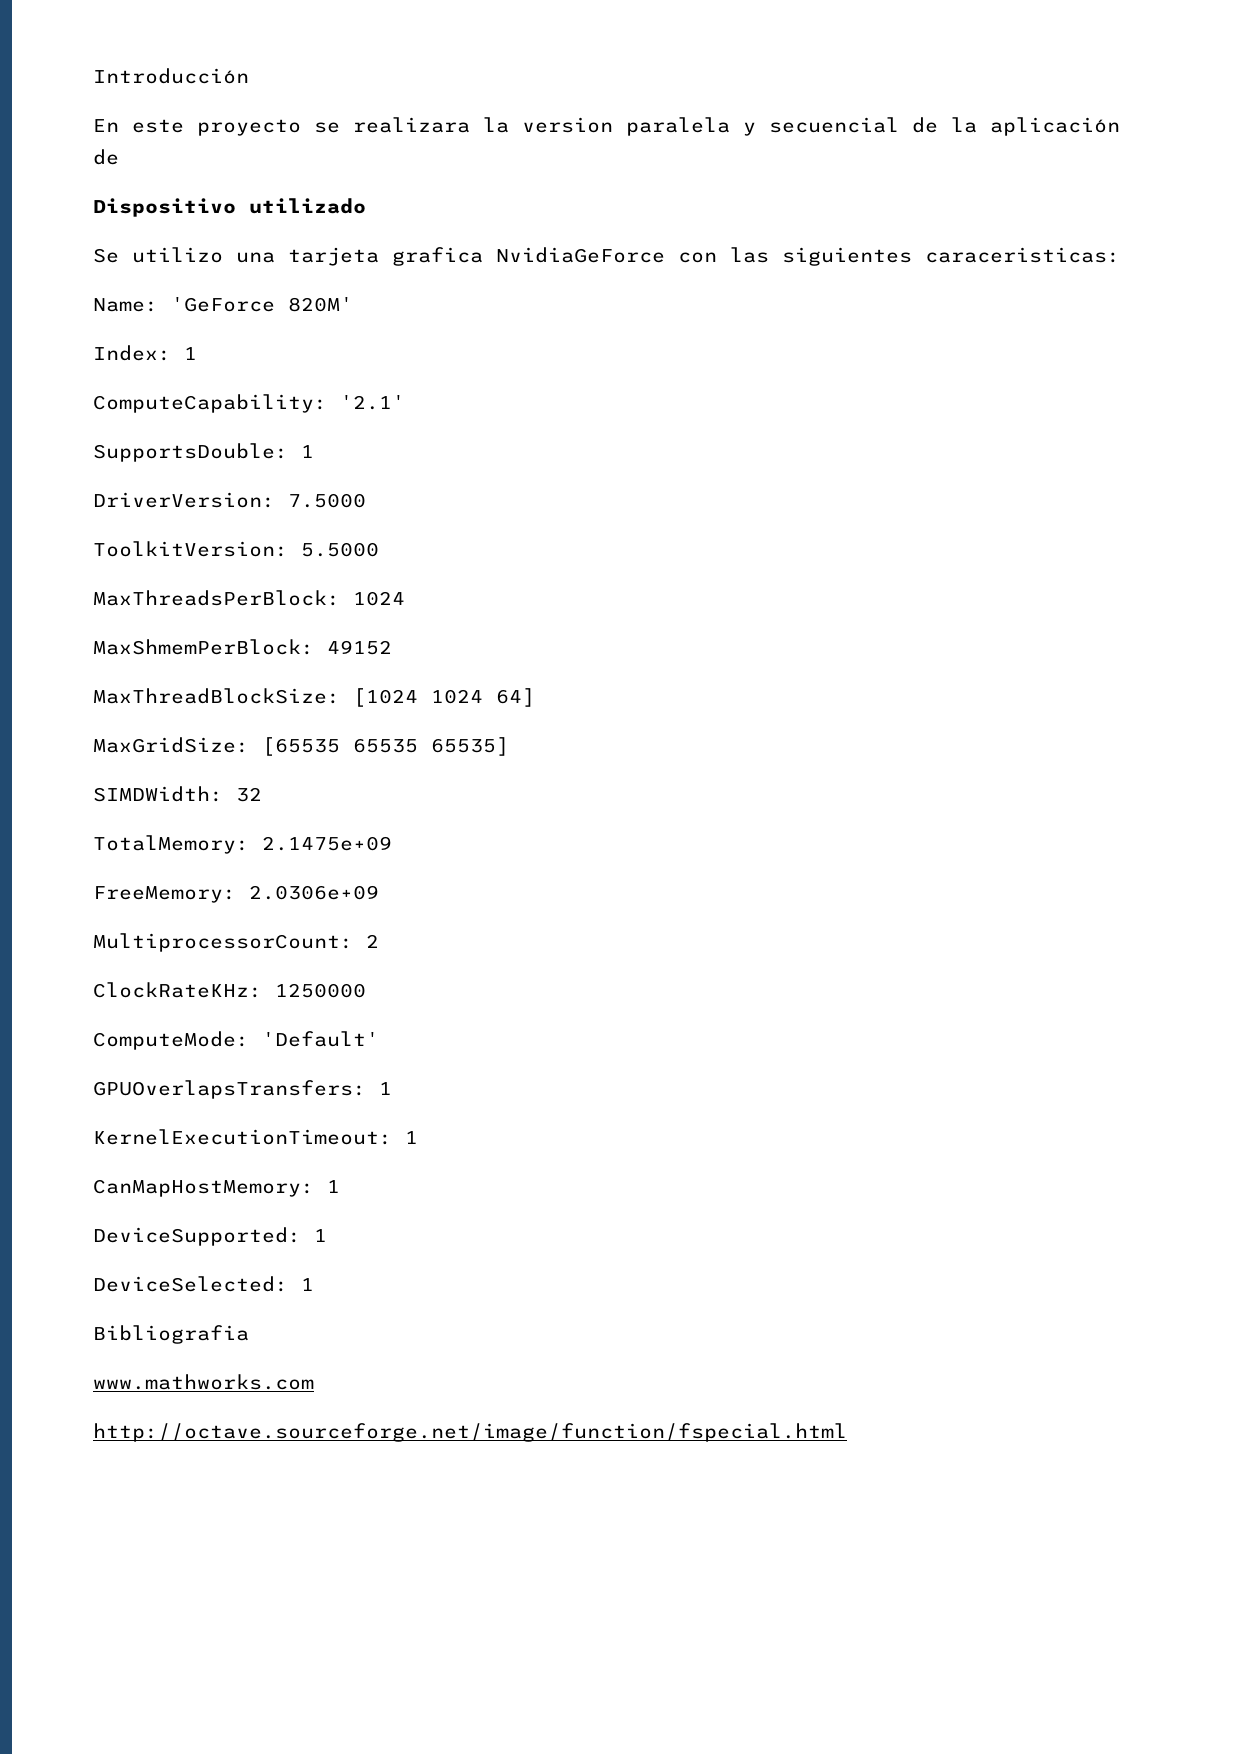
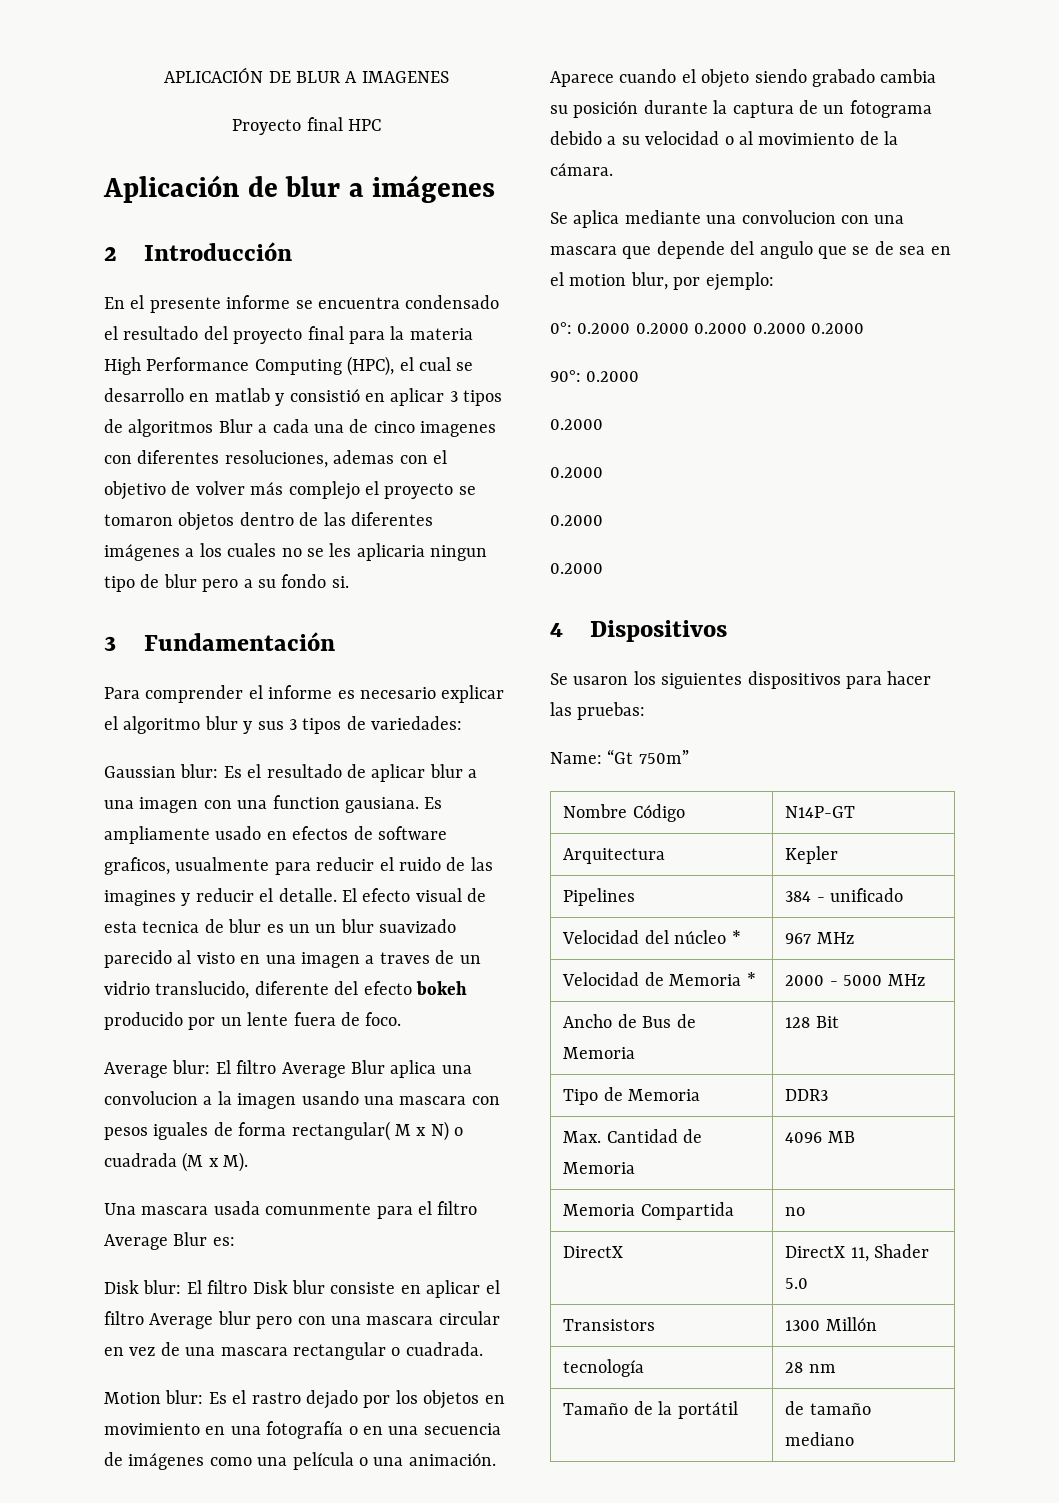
- Introducción
- En este proyecto se realizara la version paralela y secuencial de la aplicación de
- Dispositivo utilizado
- Se utilizo una tarjeta grafica NvidiaGeForce con las siguientes caraceristicas:
- Name: 'GeForce 820M'
- Index: 1
- ComputeCapability: '2.1'
- SupportsDouble: 1
- DriverVersion: 7.5000
- ToolkitVersion: 5.5000
- MaxThreadsPerBlock: 1024
- MaxShmemPerBlock: 49152
- MaxThreadBlockSize: [1024 1024 64]
- MaxGridSize: [65535 65535 65535]
- SIMDWidth: 32
- TotalMemory: 2.1475e+09
- FreeMemory: 2.0306e+09
- MultiprocessorCount: 2
- ClockRateKHz: 1250000
- ComputeMode: 'Default'
- GPUOverlapsTransfers: 1
- KernelExecutionTimeout: 1
- CanMapHostMemory: 1
- DeviceSupported: 1
- DeviceSelected: 1
- Bibliografia
- www.mathworks.com
- http://octave.sourceforge.net/image/function/fspecial.html
+ APLICACIÓN DE BLUR A IMAGENES
+ Proyecto final HPC
+ Aplicación de blur a imágenes
+ 2 Introducción
+ En el presente informe se encuentra condensado el resultado del proyecto final para la materia High Performance Computing (HPC), el cual se desarrollo en matlab y consistió en aplicar 3 tipos de algoritmos Blur a cada una de cinco imagenes con diferentes resoluciones, ademas con el objetivo de volver más complejo el proyecto se tomaron objetos dentro de las diferentes imágenes a los cuales no se les aplicaria ningun tipo de blur pero a su fondo si.
+ 3 Fundamentación
+ Para comprender el informe es necesario explicar el algoritmo blur y sus 3 tipos de variedades:
+ Gaussian blur: Es el resultado de aplicar blur a una imagen con una function gausiana. Es ampliamente usado en efectos de software graficos, usualmente para reducir el ruido de las imagines y reducir el detalle. El efecto visual de esta tecnica de blur es un un blur suavizado parecido al visto en una imagen a traves de un vidrio translucido, diferente del efecto bokeh producido por un lente fuera de foco.
+ Average blur: El filtro Average Blur aplica una convolucion a la imagen usando una mascara con pesos iguales de forma rectangular( M x N) o cuadrada (M x M).
+ Una mascara usada comunmente para el filtro Average Blur es:
+ Disk blur: El filtro Disk blur consiste en aplicar el filtro Average blur pero con una mascara circular en vez de una mascara rectangular o cuadrada.
+ Motion blur: Es el rastro dejado por los objetos en movimiento en una fotografía o en una secuencia de imágenes como una película o una animación. Aparece cuando el objeto siendo grabado cambia su posición durante la captura de un fotograma debido a su velocidad o al movimiento de la cámara.
+ Se aplica mediante una convolucion con una mascara que depende del angulo que se de sea en el motion blur, por ejemplo:
+ 0°: 0.2000 0.2000 0.2000 0.2000 0.2000
+ 90°: 0.2000
+ 0.2000
+ 0.2000
+ 0.2000
+ 0.2000
+ 4 Dispositivos
+ Se usaron los siguientes dispositivos para hacer las pruebas:
+ Name: “Gt 750m”
+ Nombre Código | N14P-GT
+ Arquitectura | Kepler
+ Pipelines | 384 - unificado
+ Velocidad del núcleo * | 967 MHz
+ Velocidad de Memoria * | 2000 - 5000 MHz
+ Ancho de Bus de Memoria | 128 Bit
+ Tipo de Memoria | DDR3
+ Max. Cantidad de Memoria | 4096 MB
+ Memoria Compartida | no
+ DirectX | DirectX 11, Shader 5.0
+ Transistors | 1300 Millón
+ tecnología | 28 nm
+ Tamaño de la portátil | de tamaño mediano

